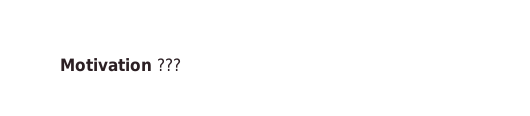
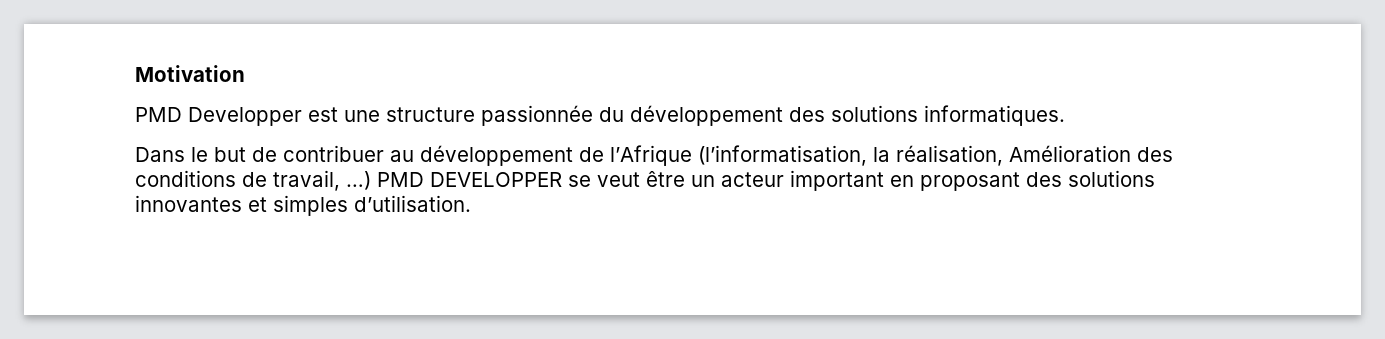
- Motivation ???
+ Motivation
+ PMD Developper est une structure passionnée du développement des solutions informatiques.
+ Dans le but de contribuer au développement de l’Afrique (l’informatisation, la réalisation, Amélioration des conditions de travail, …) PMD DEVELOPPER se veut être un acteur important en proposant des solutions innovantes et simples d’utilisation.

